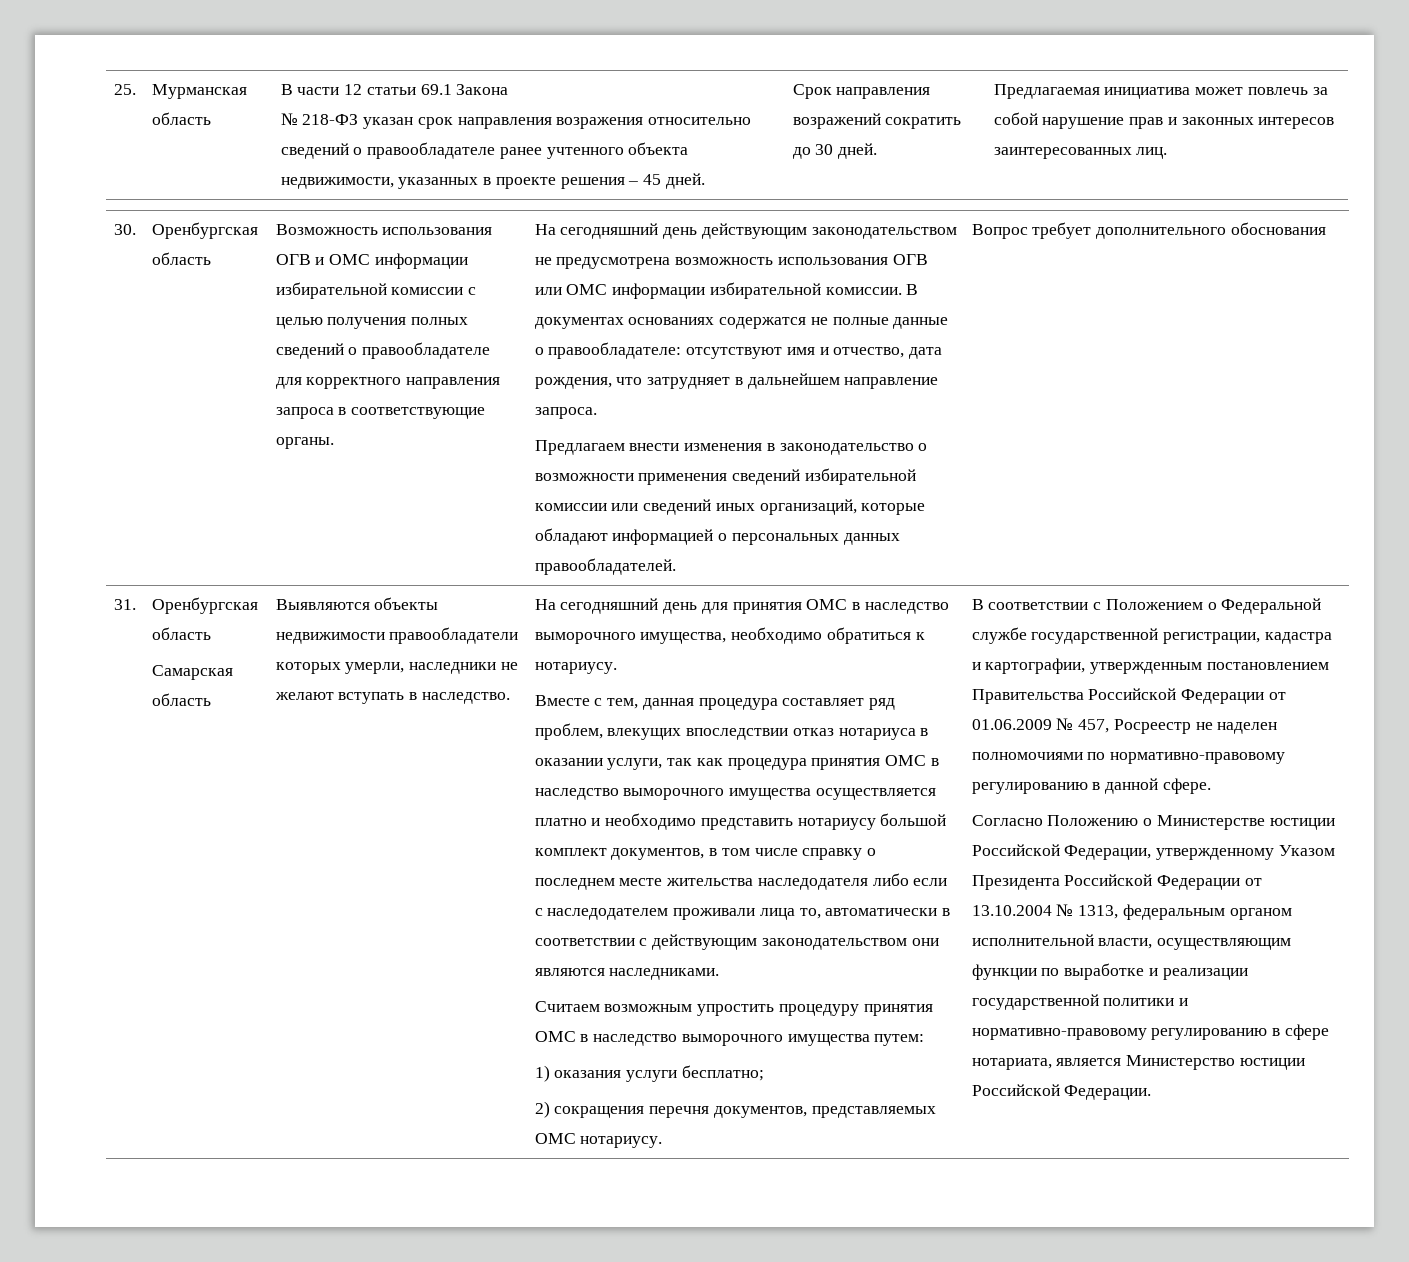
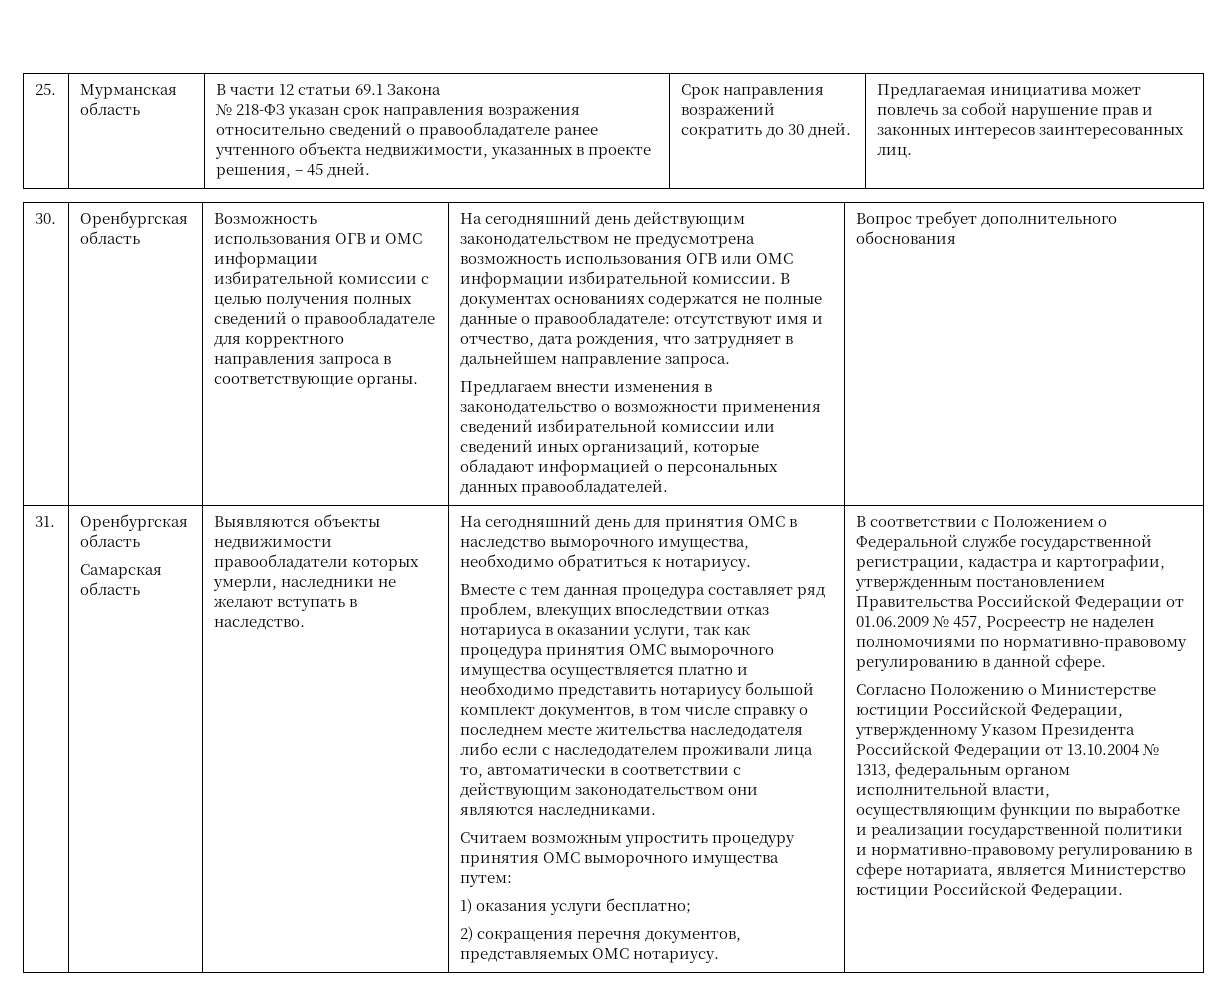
- № 218-ФЗ указан срок направления возражения относительно сведений о правообладателе ранее учтенного объекта недвижимости, указанных в проекте решения – 45 дней.
+ № 218-ФЗ указан срок направления возражения относительно сведений о правообладателе ранее учтенного объекта недвижимости, указанных в проекте решения, – 45 дней.
- Вместе с тем, данная процедура составляет ряд проблем, влекущих впоследствии отказ нотариуса в оказании услуги, так как процедура принятия ОМС в наследство выморочного имущества осуществляется платно и необходимо представить нотариусу большой комплект документов, в том числе справку о последнем месте жительства наследодателя либо если с наследодателем проживали лица то, автоматически в соответствии с действующим законодательством они являются наследниками.
+ Вместе с тем данная процедура составляет ряд проблем, влекущих впоследствии отказ нотариуса в оказании услуги, так как процедура принятия ОМС выморочного имущества осуществляется платно и необходимо представить нотариусу большой комплект документов, в том числе справку о последнем месте жительства наследодателя либо если с наследодателем проживали лица то, автоматически в соответствии с действующим законодательством они являются наследниками.
- Считаем возможным упростить процедуру принятия ОМС в наследство выморочного имущества путем:
+ Считаем возможным упростить процедуру принятия ОМС выморочного имущества путем:

